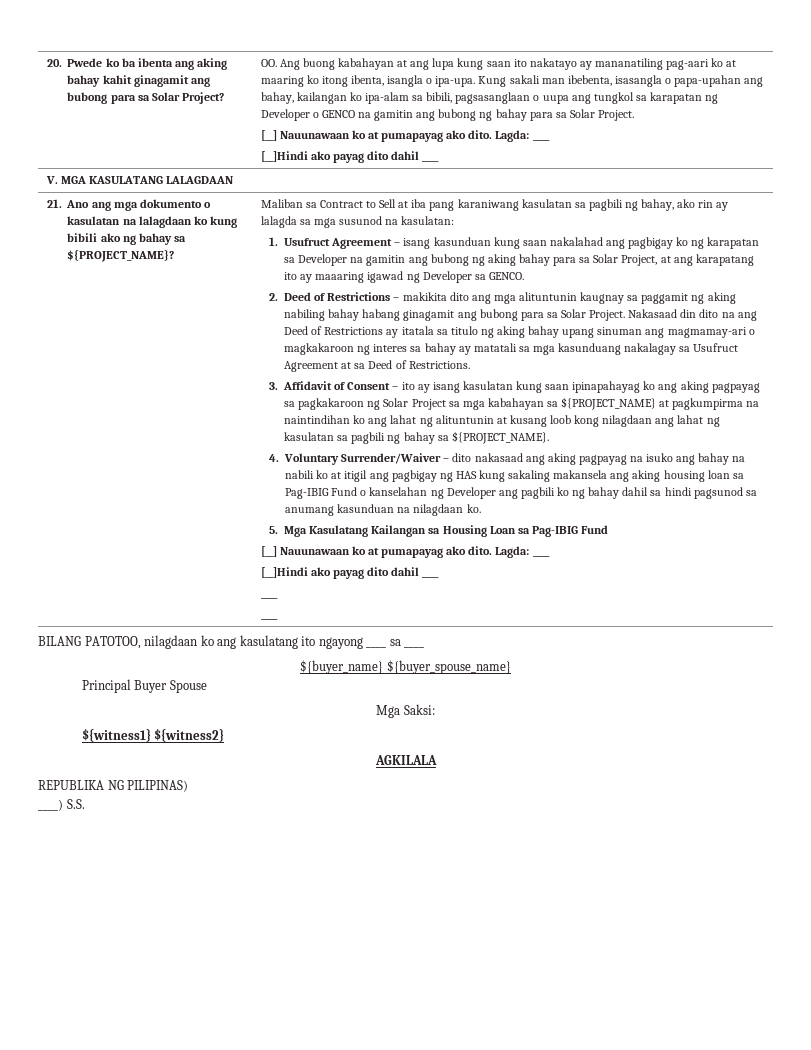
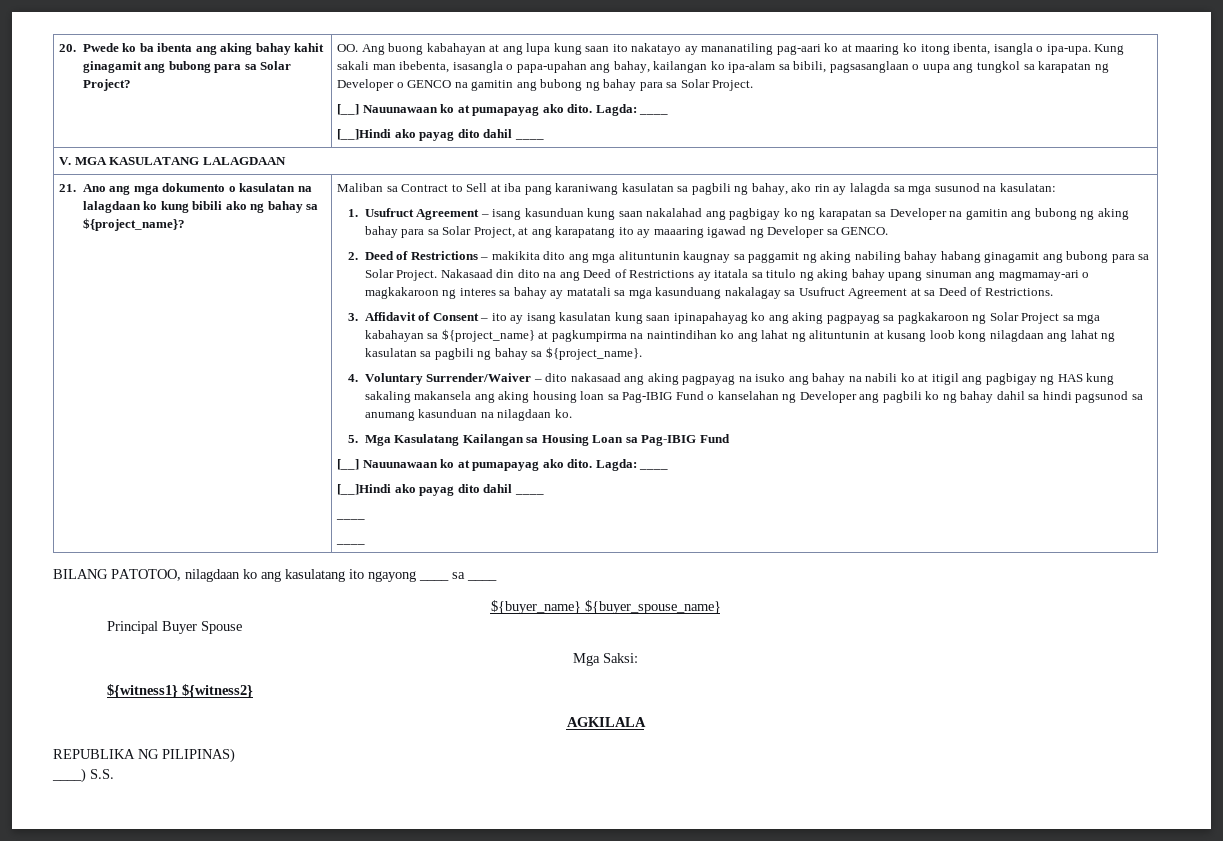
- 21. Ano ang mga dokumento o kasulatan na lalagdaan ko kung bibili ako ng bahay sa ${PROJECT_NAME}?
+ 21. Ano ang mga dokumento o kasulatan na lalagdaan ko kung bibili ako ng bahay sa ${project_name}?
- 3. Affidavit of Consent – ito ay isang kasulatan kung saan ipinapahayag ko ang aking pagpayag sa pagkakaroon ng Solar Project sa mga kabahayan sa ${PROJECT_NAME} at pagkumpirma na naintindihan ko ang lahat ng alituntunin at kusang loob kong nilagdaan ang lahat ng kasulatan sa pagbili ng bahay sa ${PROJECT_NAME}.
+ 3. Affidavit of Consent – ito ay isang kasulatan kung saan ipinapahayag ko ang aking pagpayag sa pagkakaroon ng Solar Project sa mga kabahayan sa ${project_name} at pagkumpirma na naintindihan ko ang lahat ng alituntunin at kusang loob kong nilagdaan ang lahat ng kasulatan sa pagbili ng bahay sa ${project_name}.

